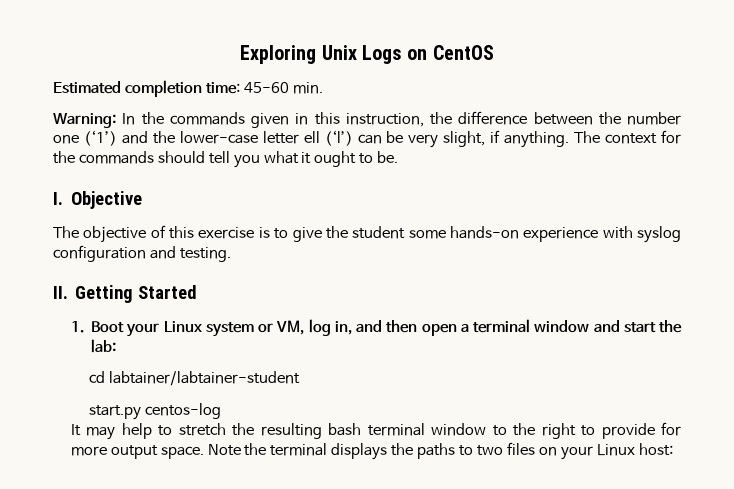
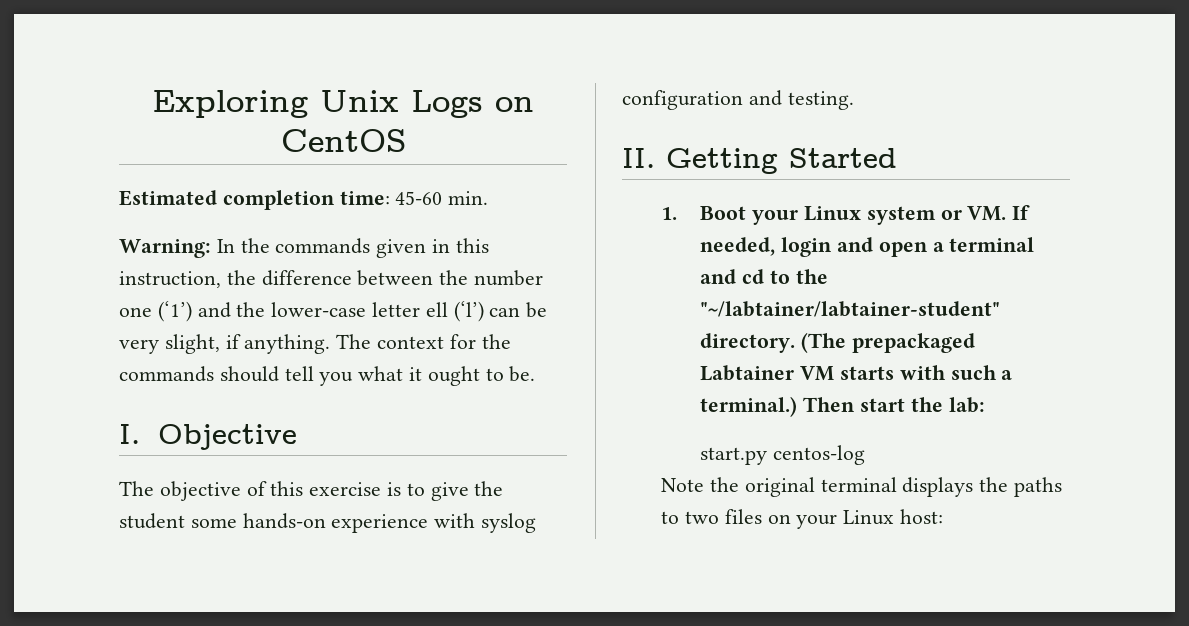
- 1. Boot your Linux system or VM, log in, and then open a terminal window and start the lab:
+ 1. Boot your Linux system or VM. If needed, login and open a terminal and cd to the "~/labtainer/labtainer-student" directory. (The prepackaged Labtainer VM starts with such a terminal.) Then start the lab:
- cd labtainer/labtainer-student
- It may help to stretch the resulting bash terminal window to the right to provide for more output space. Note the terminal displays the paths to two files on your Linux host:
+ Note the original terminal displays the paths to two files on your Linux host:

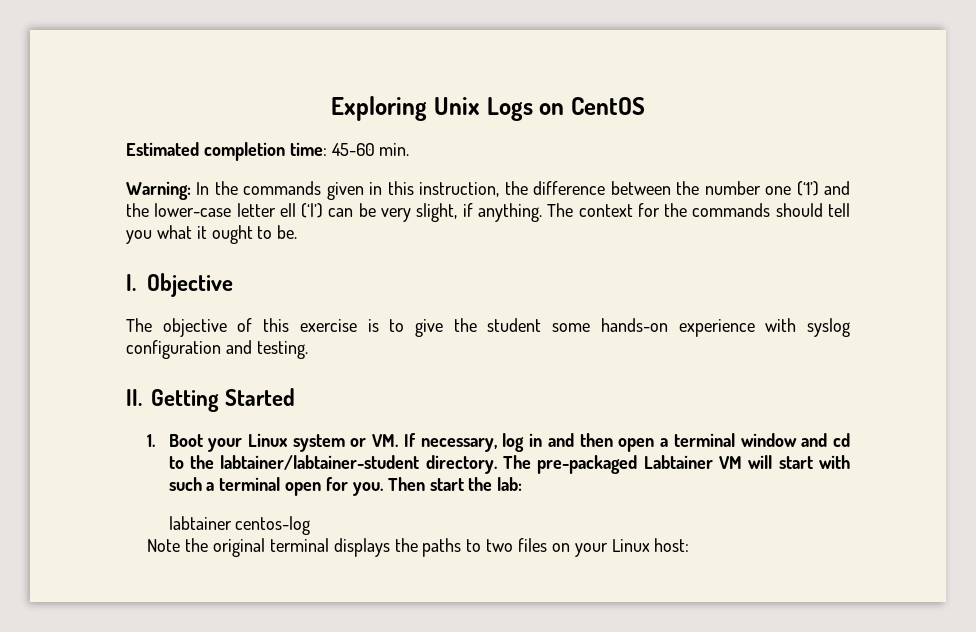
- 1. Boot your Linux system or VM. If needed, login and open a terminal and cd to the "~/labtainer/labtainer-student" directory. (The prepackaged Labtainer VM starts with such a terminal.)
+ 1. Boot your Linux system or VM. If necessary, log in and then open a terminal window and cd to the labtainer/labtainer-student directory. The pre-packaged Labtainer VM will start with such a terminal open for you.
- start.py centos-log
+ labtainer centos-log

